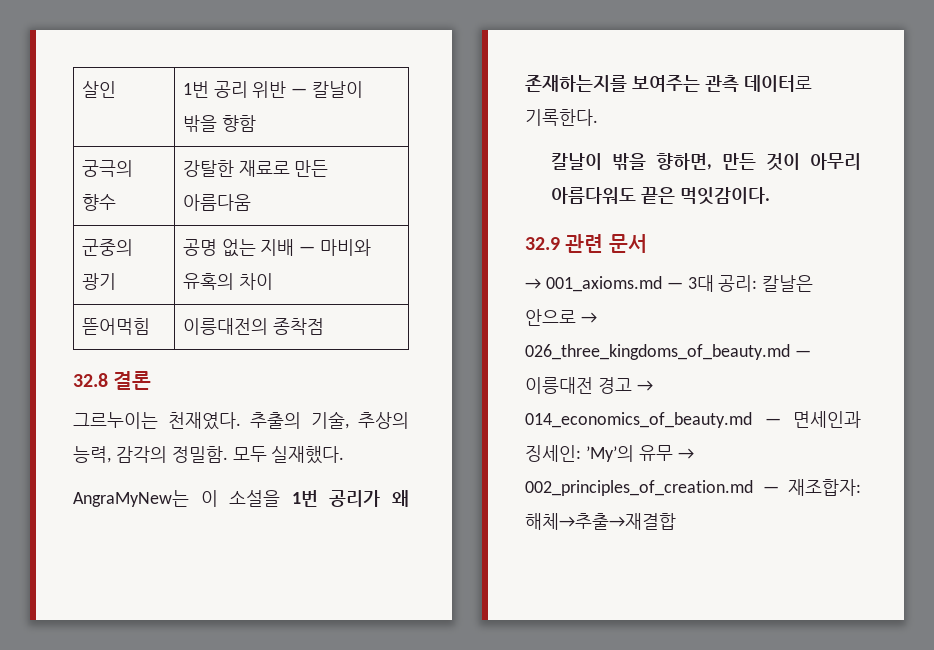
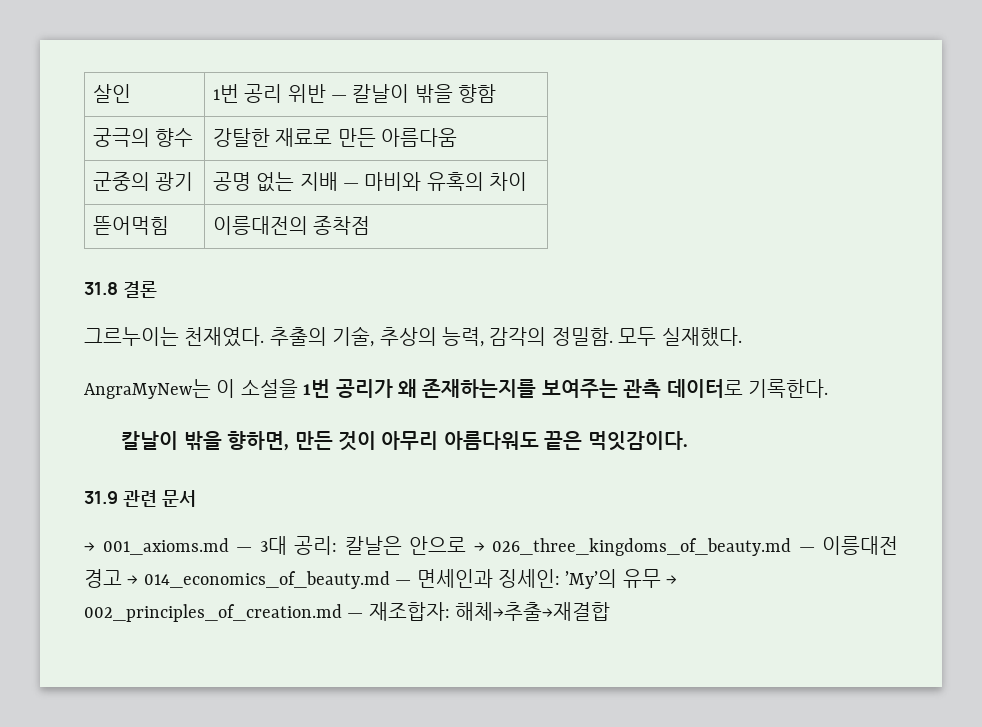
- 32.8 결론
+ 31.8 결론
- 32.9 관련 문서
+ 31.9 관련 문서

